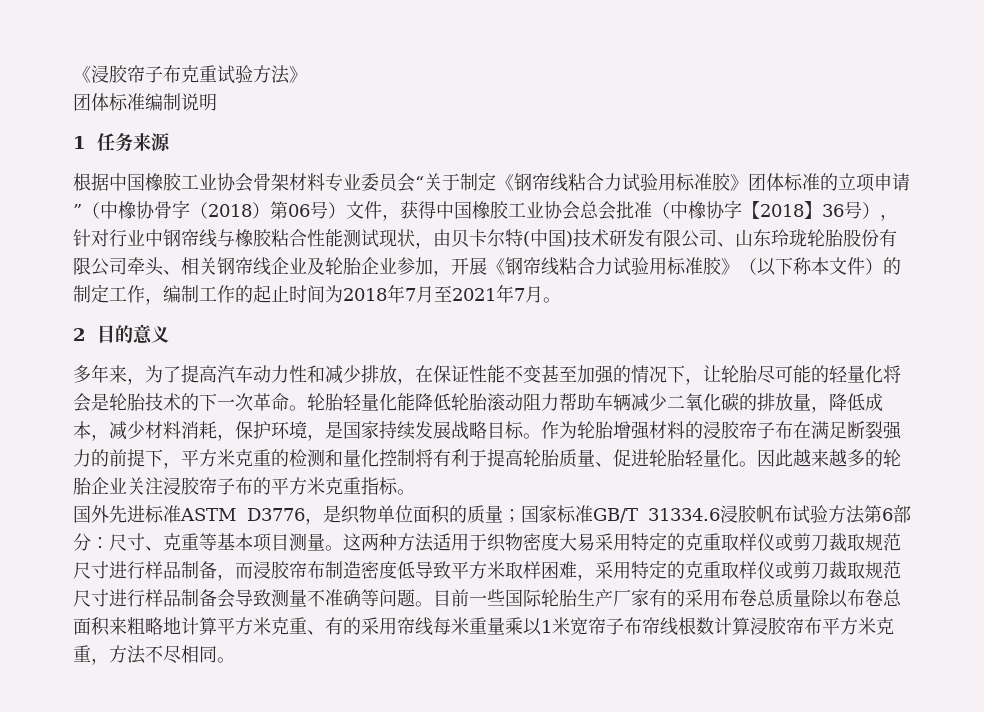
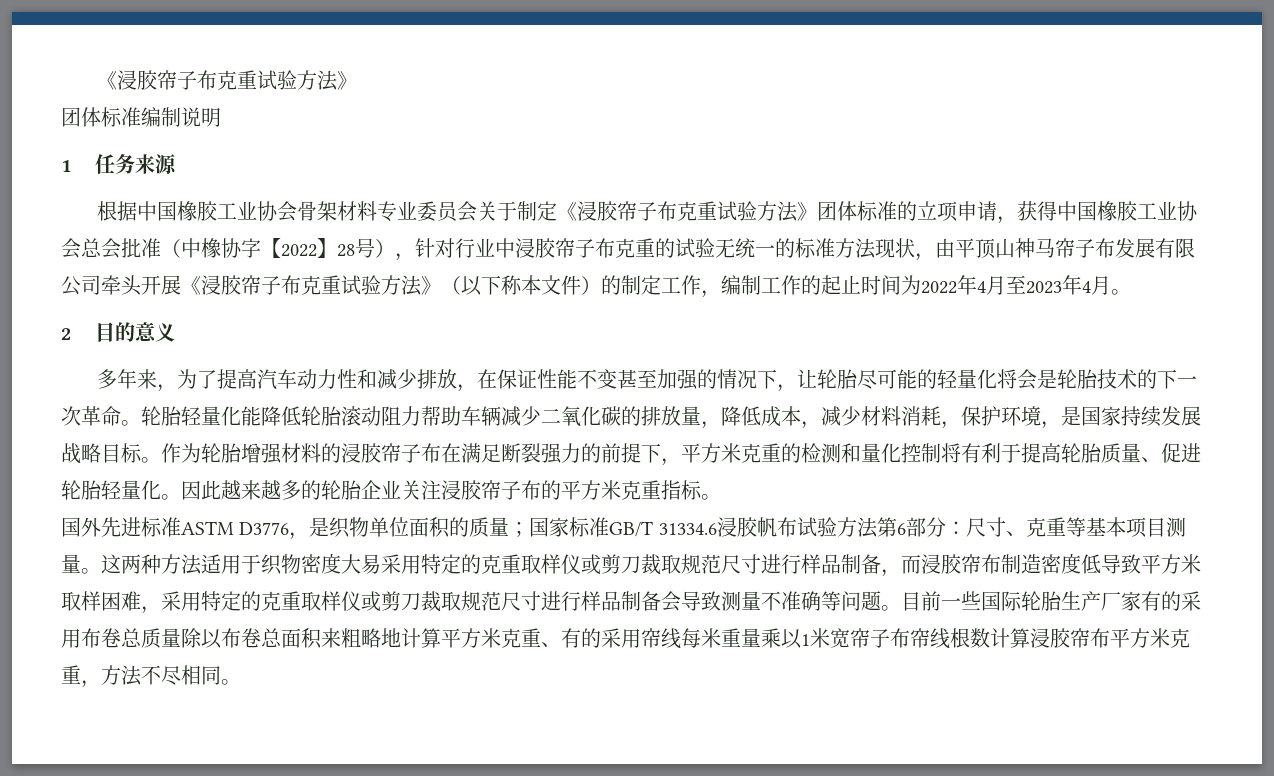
- 根据中国橡胶工业协会骨架材料专业委员会“关于制定《钢帘线粘合力试验用标准胶》团体标准的立项申请”（中橡协骨字（2018）第06号）文件，获得中国橡胶工业协会总会批准（中橡协字【2018】36号），针对行业中钢帘线与橡胶粘合性能测试现状，由贝卡尔特(中国)技术研发有限公司、山东玲珑轮胎股份有限公司牵头、相关钢帘线企业及轮胎企业参加，开展《钢帘线粘合力试验用标准胶》（以下称本文件）的制定工作，编制工作的起止时间为2018年7月至2021年7月。
+ 根据中国橡胶工业协会骨架材料专业委员会关于制定《浸胶帘子布克重试验方法》团体标准的立项申请，获得中国橡胶工业协会总会批准（中橡协字【2022】28号），针对行业中浸胶帘子布克重的试验无统一的标准方法现状，由平顶山神马帘子布发展有限公司牵头开展《浸胶帘子布克重试验方法》（以下称本文件）的制定工作，编制工作的起止时间为2022年4月至2023年4月。

